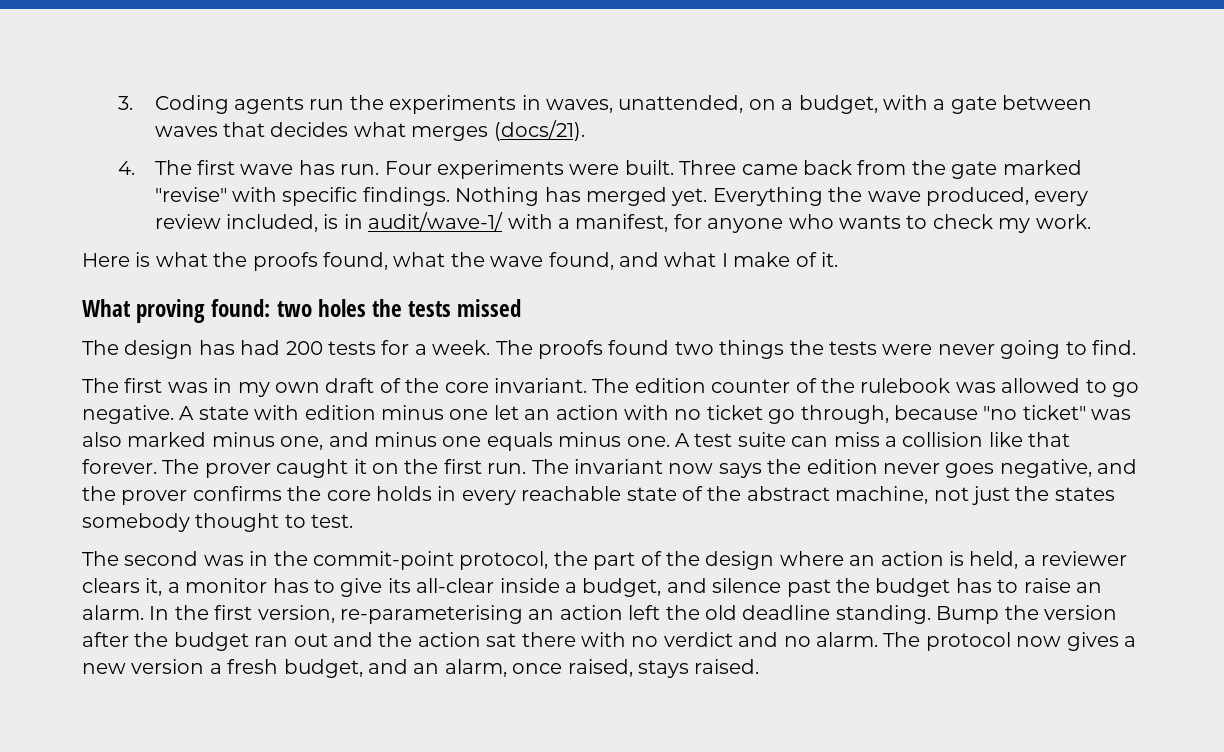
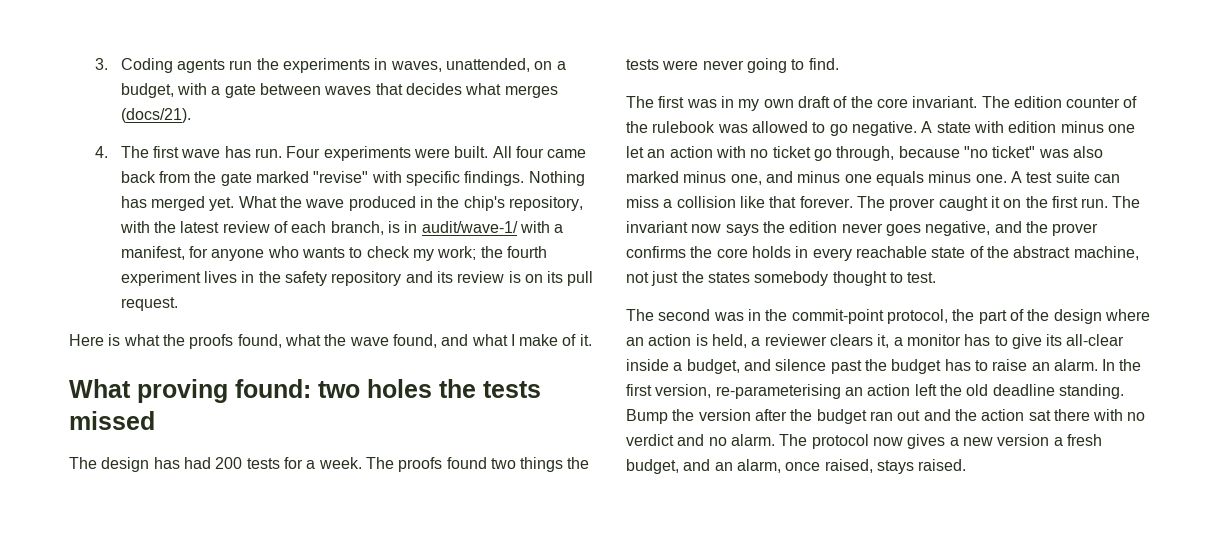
- Three came back from the gate marked "revise" with specific findings.
+ All four came back from the gate marked "revise" with specific findings.
- Everything the wave produced, every review included, is in audit/wave-1/ with a manifest, for anyone who wants to check my work.
+ What the wave produced in the chip's repository, with the latest review of each branch, is in audit/wave-1/ with a manifest, for anyone who wants to check my work; the fourth experiment lives in the safety repository and its review is on its pull request.

